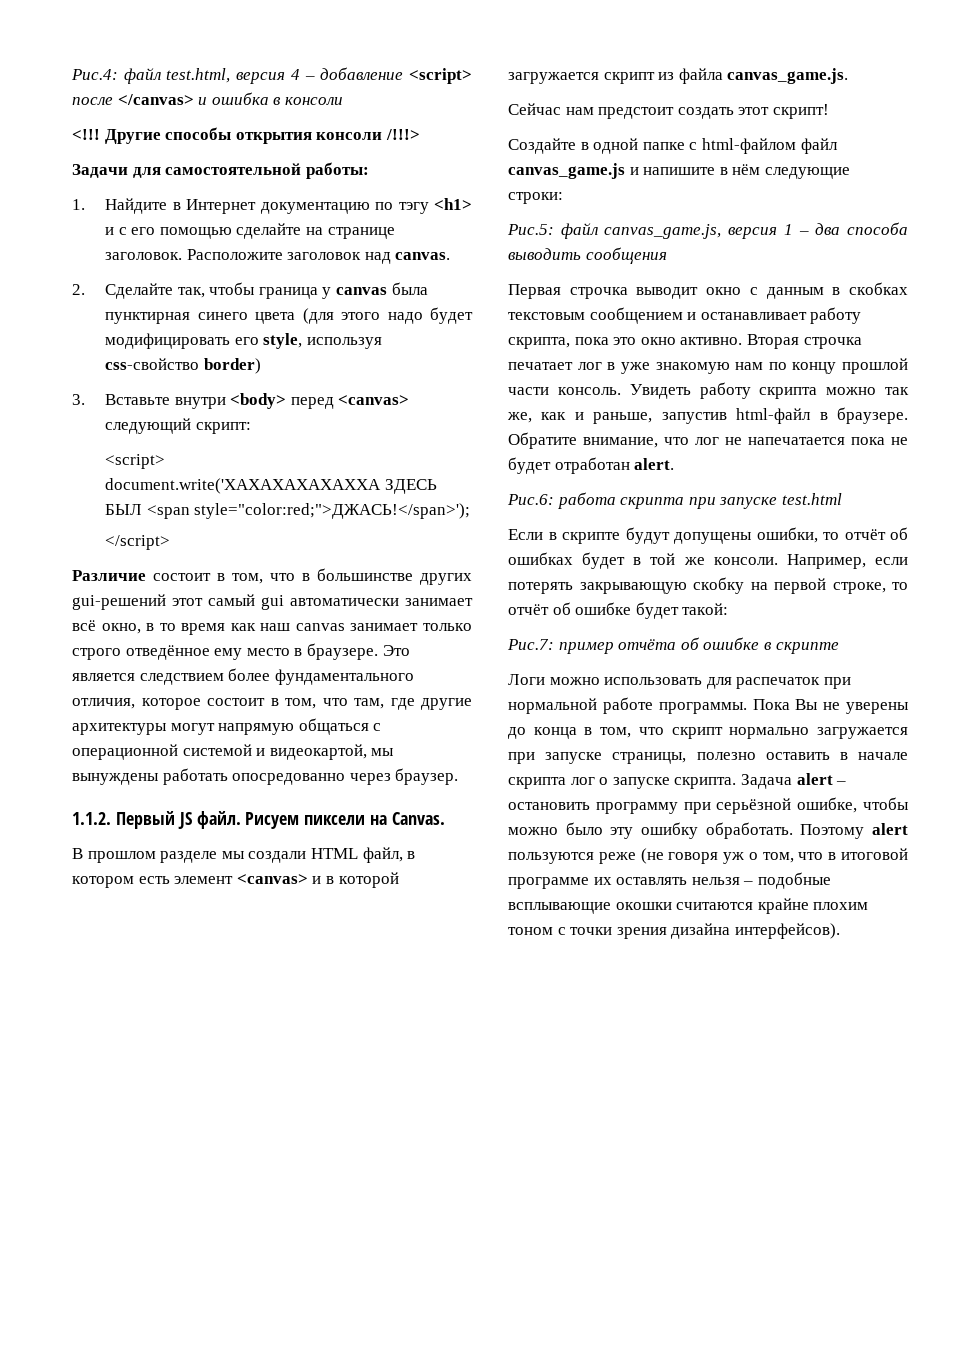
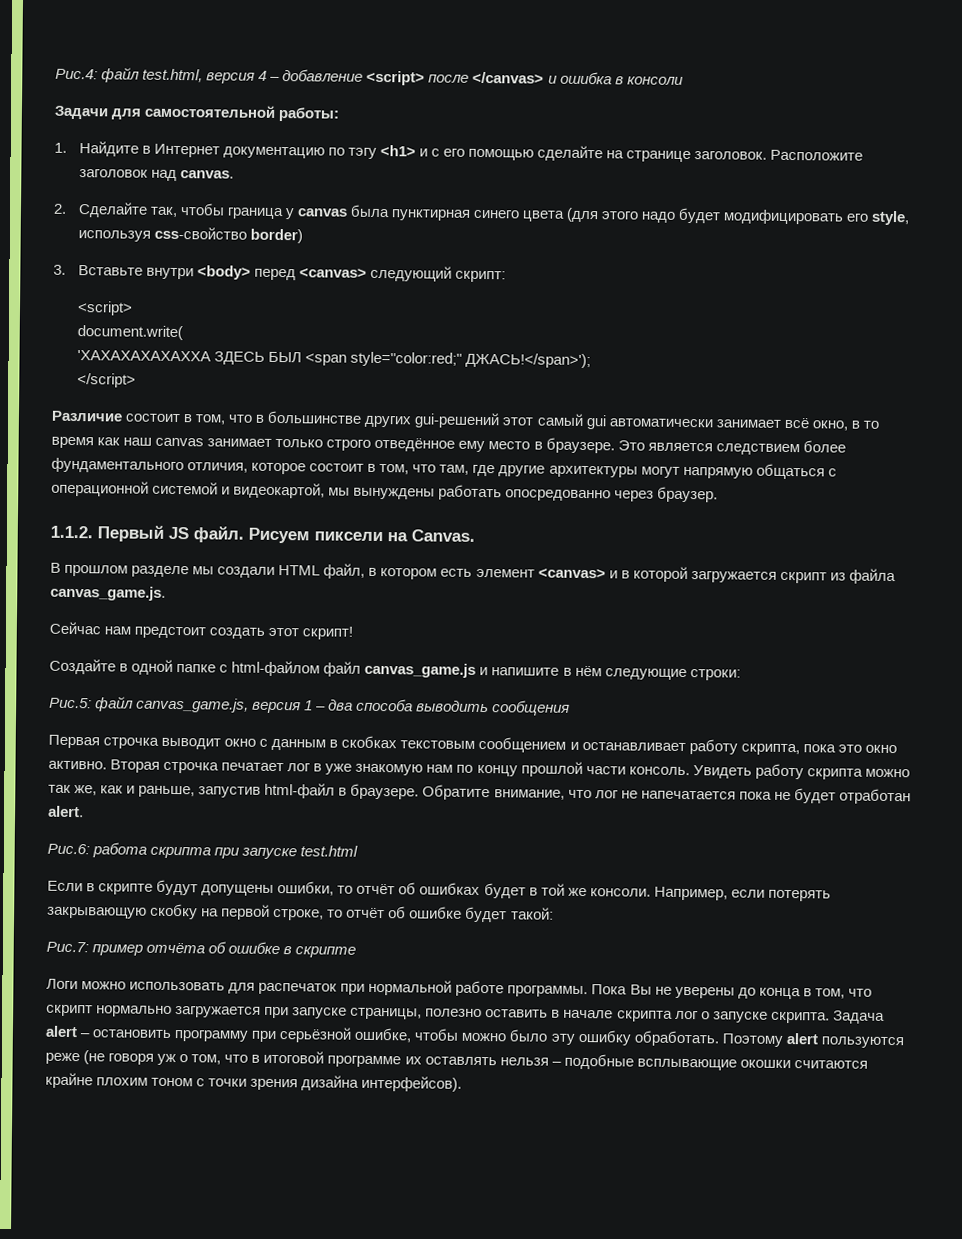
- <!!! Другие способы открытия консоли /!!!>
- document.write('ХАХАХАХАХАХХА ЗДЕСЬ БЫЛ <span style="color:red;">ДЖАСЬ!</span>');
+ document.write(
+ 'ХАХАХАХАХАХХА ЗДЕСЬ БЫЛ <span style="color:red;" ДЖАСЬ!</span>');

